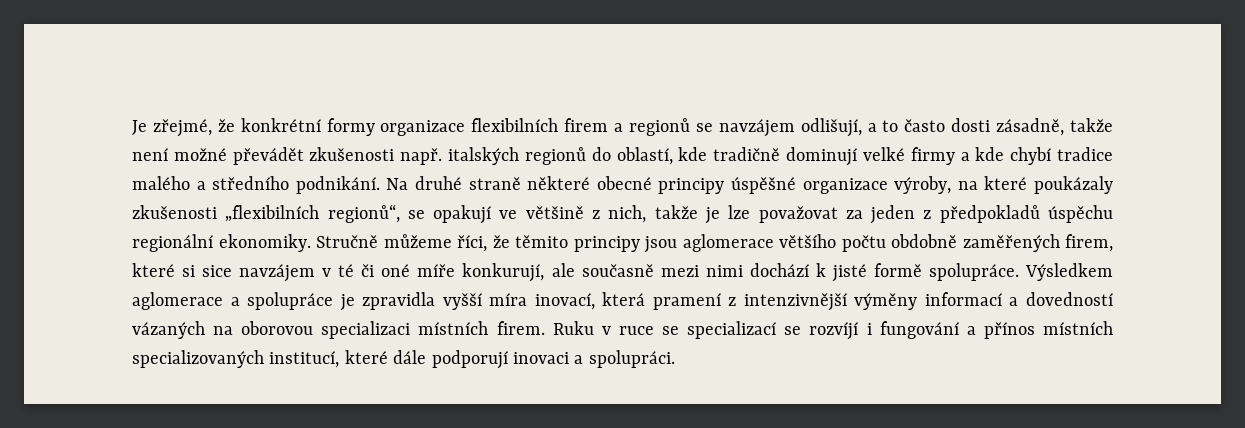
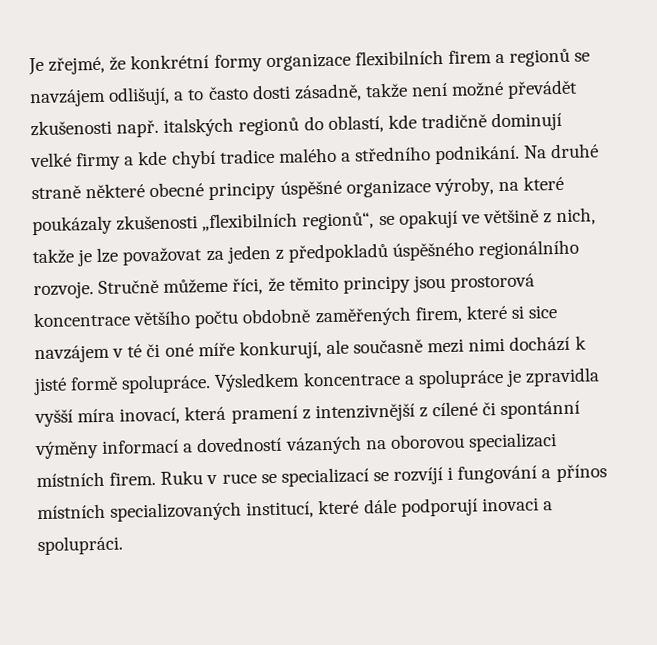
- Na druhé straně některé obecné principy úspěšné organizace výroby, na které poukázaly zkušenosti „flexibilních regionů“, se opakují ve většině z nich, takže je lze považovat za jeden z předpokladů úspěchu regionální ekonomiky.
+ Na druhé straně některé obecné principy úspěšné organizace výroby, na které poukázaly zkušenosti „flexibilních regionů“, se opakují ve většině z nich, takže je lze považovat za jeden z předpokladů úspěšného regionálního rozvoje.
- Stručně můžeme říci, že těmito principy jsou aglomerace většího počtu obdobně zaměřených firem, které si sice navzájem v té či oné míře konkurují, ale současně mezi nimi dochází k jisté formě spolupráce.
+ Stručně můžeme říci, že těmito principy jsou prostorová koncentrace většího počtu obdobně zaměřených firem, které si sice navzájem v té či oné míře konkurují, ale současně mezi nimi dochází k jisté formě spolupráce.
- Výsledkem aglomerace a spolupráce je zpravidla vyšší míra inovací, která pramení z intenzivnější výměny informací a dovedností vázaných na oborovou specializaci místních firem.
+ Výsledkem koncentrace a spolupráce je zpravidla vyšší míra inovací, která pramení z intenzivnější z cílené či spontánní výměny informací a dovedností vázaných na oborovou specializaci místních firem.

